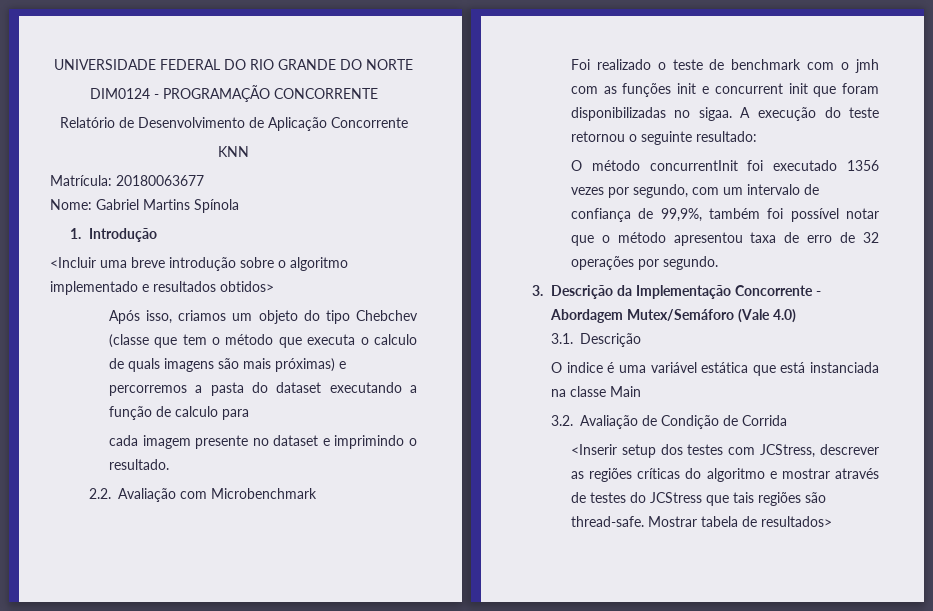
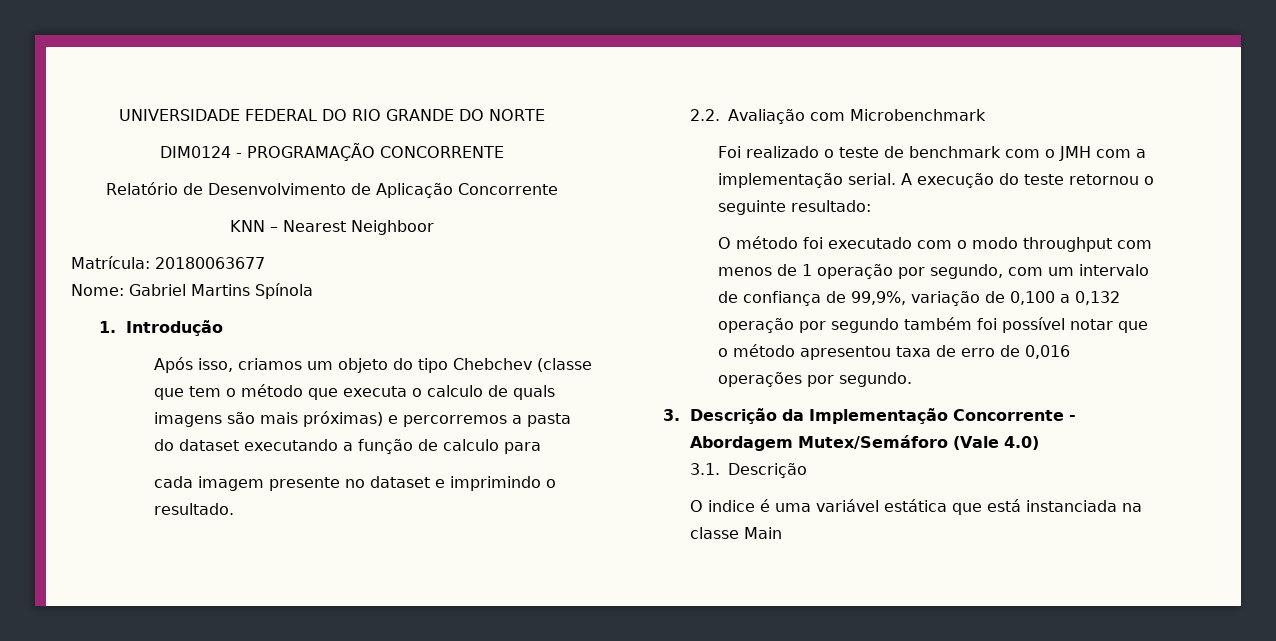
- KNN
+ KNN – Nearest Neighboor
- <Incluir uma breve introdução sobre o algoritmo implementado e resultados obtidos>
- Foi realizado o teste de benchmark com o jmh com as funções init e concurrent init que foram disponibilizadas no sigaa.
+ Foi realizado o teste de benchmark com o JMH com a implementação serial.
- O método concurrentInit foi executado 1356 vezes por segundo, com um intervalo de confiança de 99,9%, também foi possível notar que o método apresentou taxa de erro de 32 operações por segundo.
+ O método foi executado com o modo throughput com menos de 1 operação por segundo, com um intervalo de confiança de 99,9%, variação de 0,100 a 0,132 operação por segundo também foi possível notar que o método apresentou taxa de erro de 0,016 operações por segundo.
- 3.2. Avaliação de Condição de Corrida
- <Inserir setup dos testes com JCStress, descrever as regiões críticas do algoritmo e mostrar através de testes do JCStress que tais regiões são thread-safe. Mostrar tabela de resultados>

